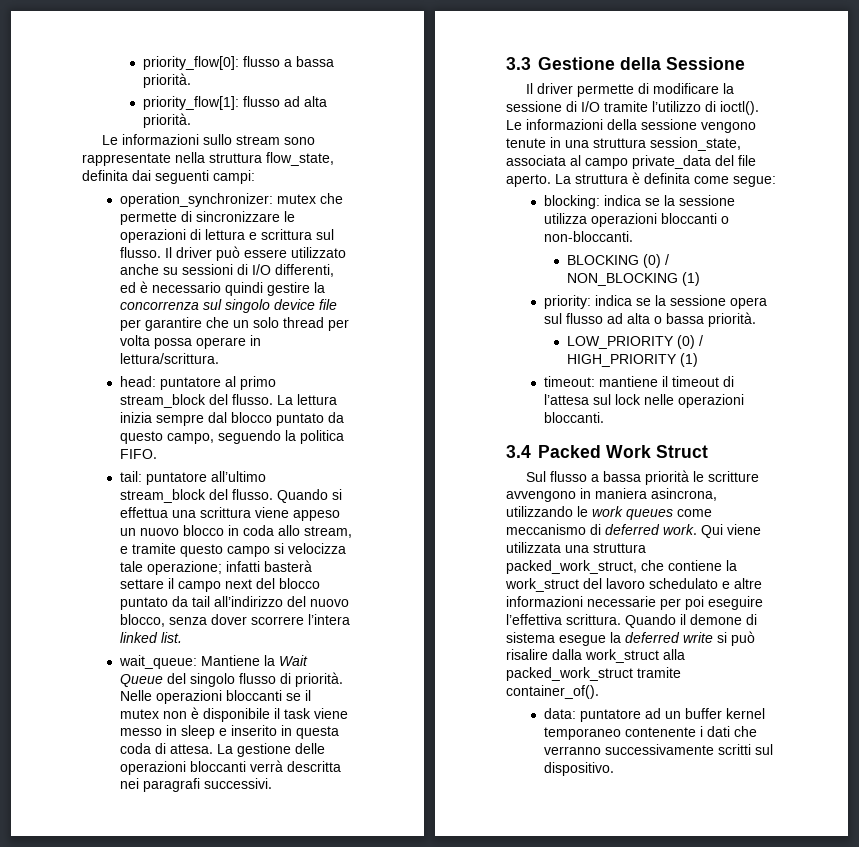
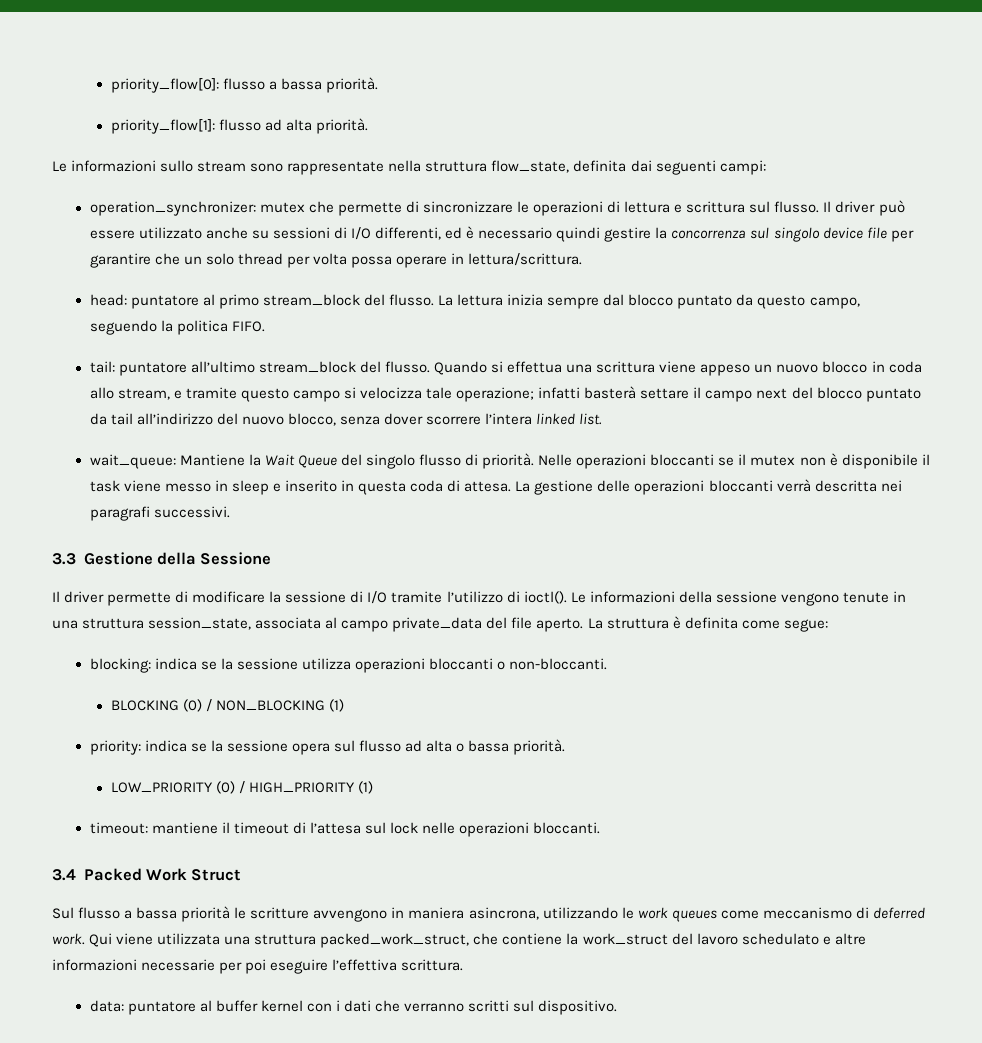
- Qui viene utilizzata una struttura packed_work_struct, che contiene la work_struct del lavoro schedulato e altre informazioni necessarie per poi eseguire l’effettiva scrittura. Quando il demone di sistema esegue la deferred write si può risalire dalla work_struct alla packed_work_struct tramite container_of().
- data: puntatore ad un buffer kernel temporaneo contenente i dati che verranno successivamente scritti sul dispositivo.
+ Qui viene utilizzata una struttura packed_work_struct, che contiene la work_struct del lavoro schedulato e altre informazioni necessarie per poi eseguire l’effettiva scrittura.
+ data: puntatore al buffer kernel con i dati che verranno scritti sul dispositivo.

